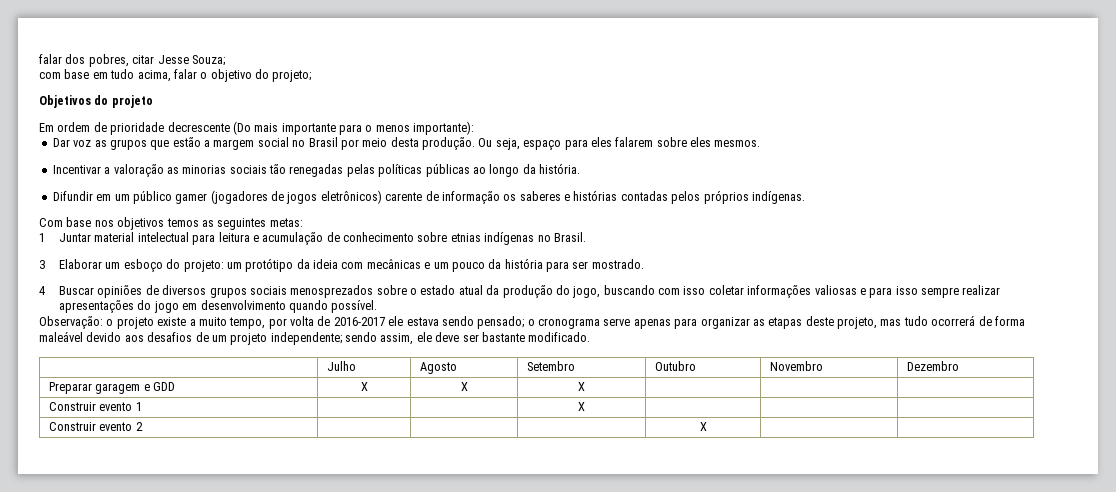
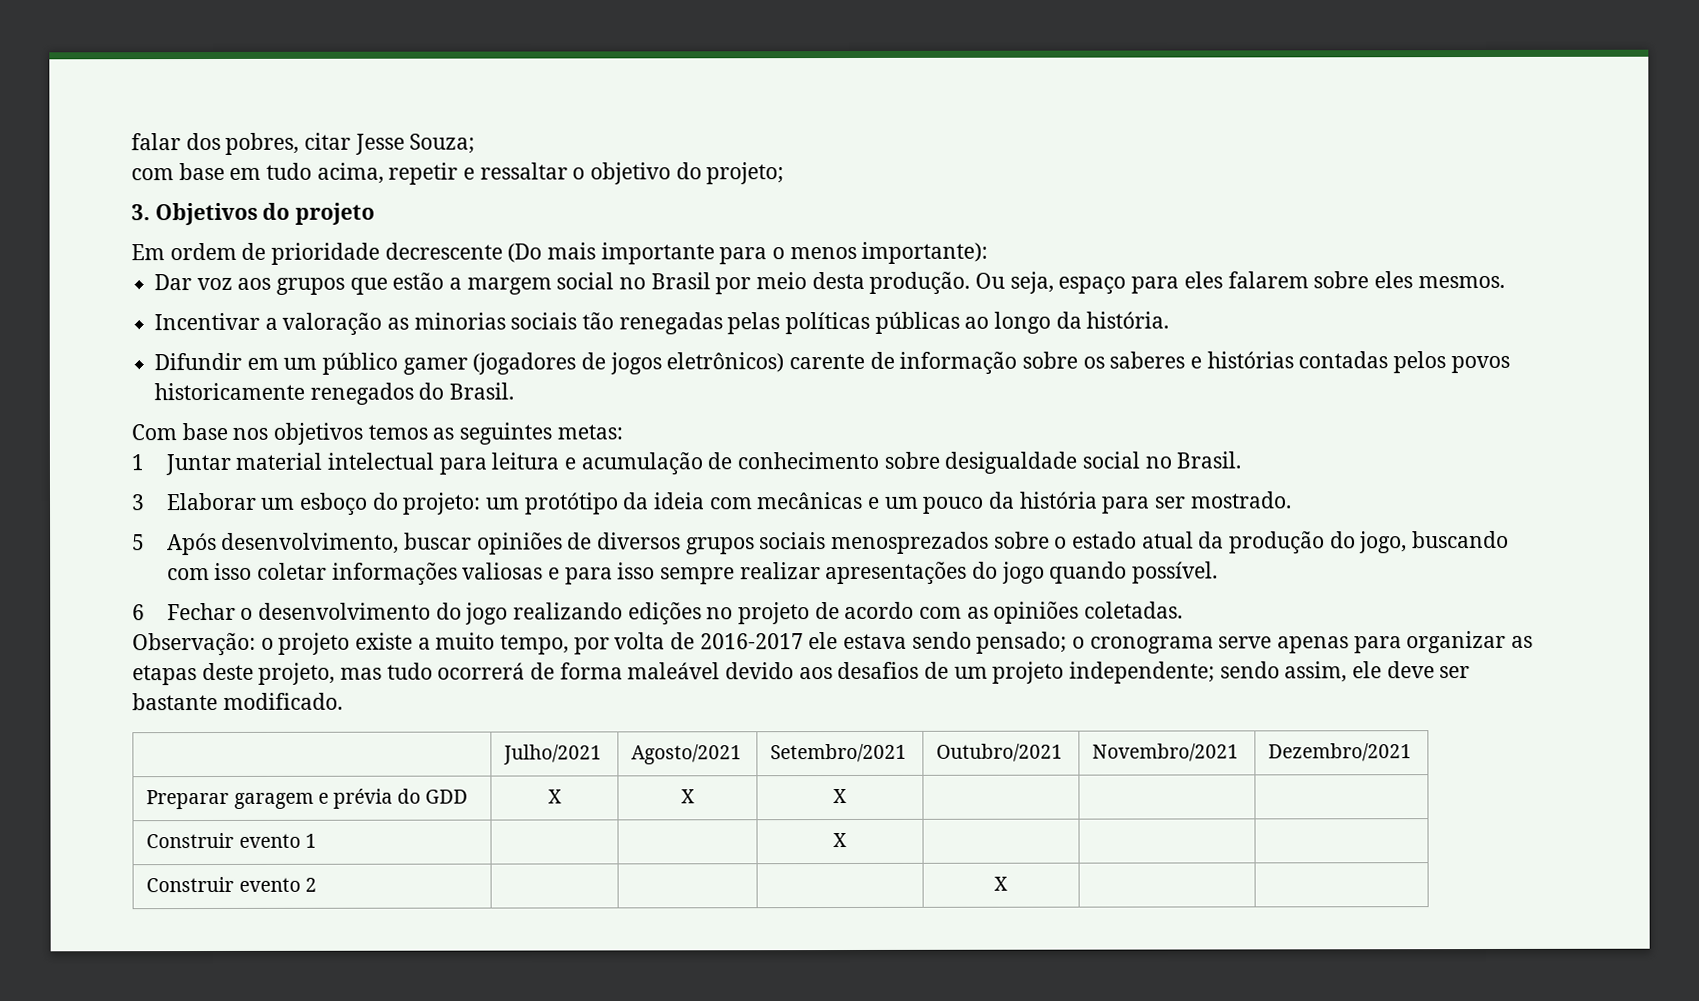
- com base em tudo acima, falar o objetivo do projeto;
+ com base em tudo acima, repetir e ressaltar o objetivo do projeto;
- Objetivos do projeto
+ 3. Objetivos do projeto
- Dar voz as grupos que estão a margem social no Brasil por meio desta produção.
+ Dar voz aos grupos que estão a margem social no Brasil por meio desta produção.
- Difundir em um público gamer (jogadores de jogos eletrônicos) carente de informação os saberes e histórias contadas pelos próprios indígenas.
+ Difundir em um público gamer (jogadores de jogos eletrônicos) carente de informação sobre os saberes e histórias contadas pelos povos historicamente renegados do Brasil.
- 1 Juntar material intelectual para leitura e acumulação de conhecimento sobre etnias indígenas no Brasil.
+ 1 Juntar material intelectual para leitura e acumulação de conhecimento sobre desigualdade social no Brasil.
- 4 Buscar opiniões de diversos grupos sociais menosprezados sobre o estado atual da produção do jogo, buscando com isso coletar informações valiosas e para isso sempre realizar apresentações do jogo em desenvolvimento quando possível.
+ 5 Após desenvolvimento, buscar opiniões de diversos grupos sociais menosprezados sobre o estado atual da produção do jogo, buscando com isso coletar informações valiosas e para isso sempre realizar apresentações do jogo quando possível.
+ 6 Fechar o desenvolvimento do jogo realizando edições no projeto de acordo com as opiniões coletadas.
- | Julho | Agosto | Setembro | Outubro | Novembro | Dezembro
+ | Julho/2021 | Agosto/2021 | Setembro/2021 | Outubro/2021 | Novembro/2021 | Dezembro/2021
- Preparar garagem e GDD | X | X | X | | |
+ Preparar garagem e prévia do GDD | X | X | X | | |

